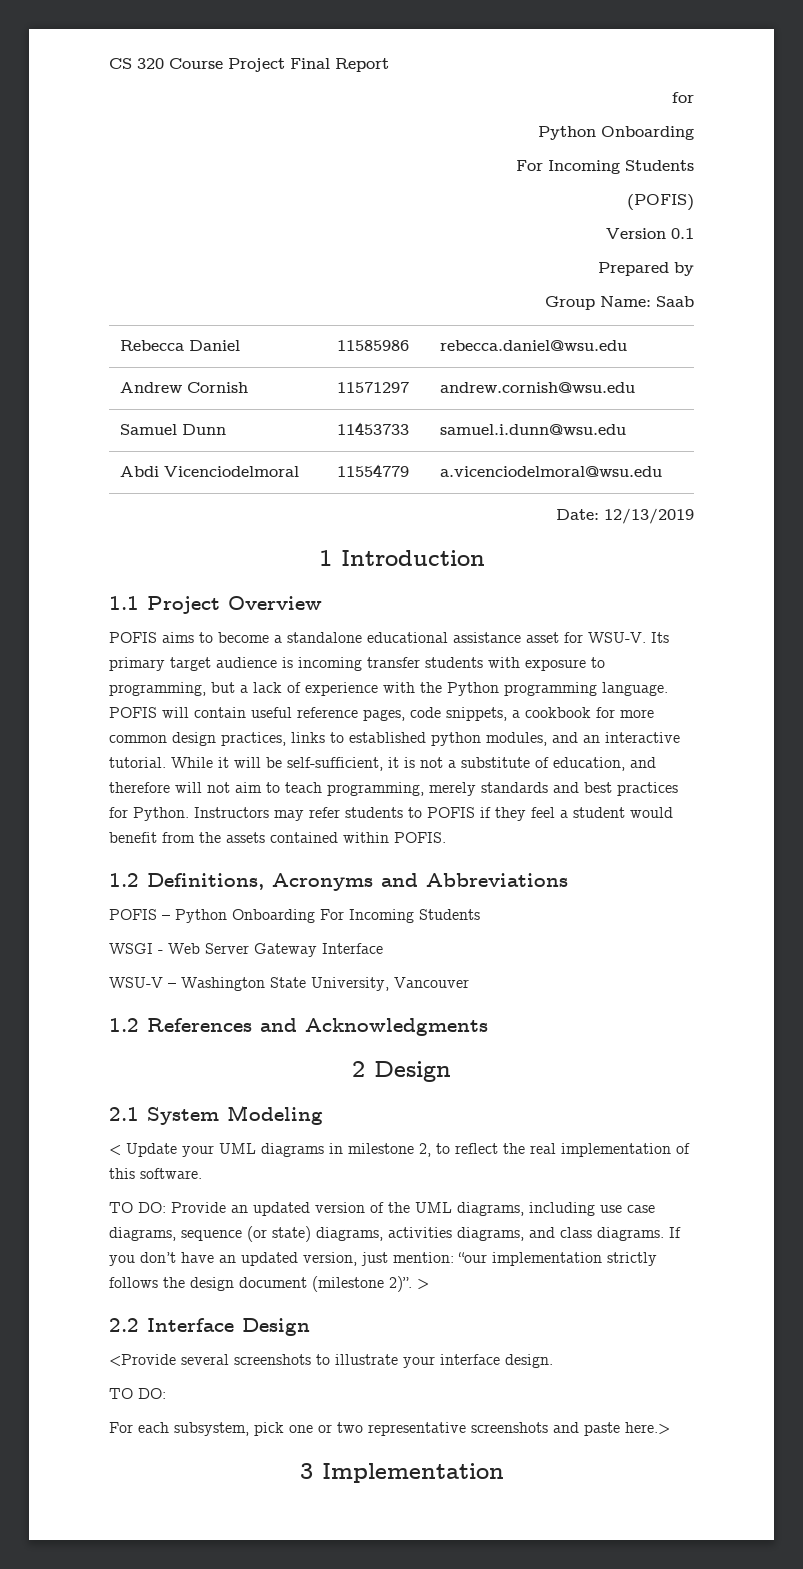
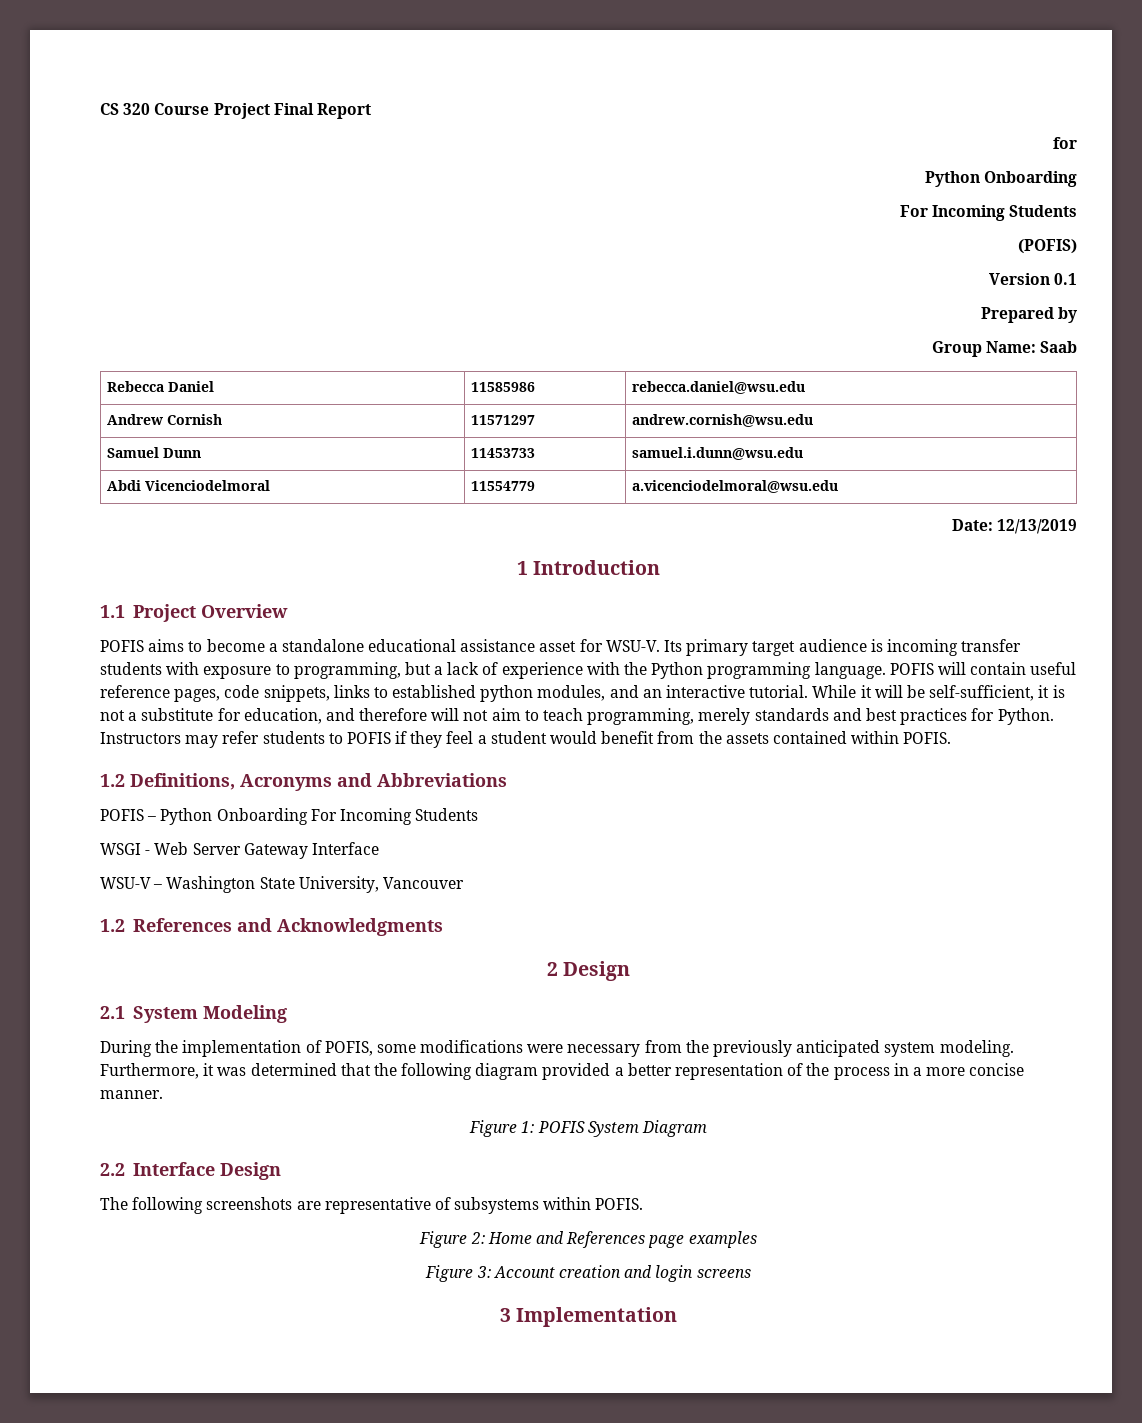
- POFIS will contain useful reference pages, code snippets, a cookbook for more common design practices, links to established python modules, and an interactive tutorial.
+ POFIS will contain useful reference pages, code snippets, links to established python modules, and an interactive tutorial.
- While it will be self-sufficient, it is not a substitute of education, and therefore will not aim to teach programming, merely standards and best practices for Python.
+ While it will be self-sufficient, it is not a substitute for education, and therefore will not aim to teach programming, merely standards and best practices for Python.
- < Update your UML diagrams in milestone 2, to reflect the real implementation of this software.
- TO DO: Provide an updated version of the UML diagrams, including use case diagrams, sequence (or state) diagrams, activities diagrams, and class diagrams. If you don’t have an updated version, just mention: “our implementation strictly follows the design document (milestone 2)”. >
+ During the implementation of POFIS, some modifications were necessary from the previously anticipated system modeling. Furthermore, it was determined that the following diagram provided a better representation of the process in a more concise manner.
+ Figure 1: POFIS System Diagram
  2.2 Interface Design
- <Provide several screenshots to illustrate your interface design.
- TO DO:
- For each subsystem, pick one or two representative screenshots and paste here.>
+ The following screenshots are representative of subsystems within POFIS.
+ Figure 2: Home and References page examples
+ Figure 3: Account creation and login screens

